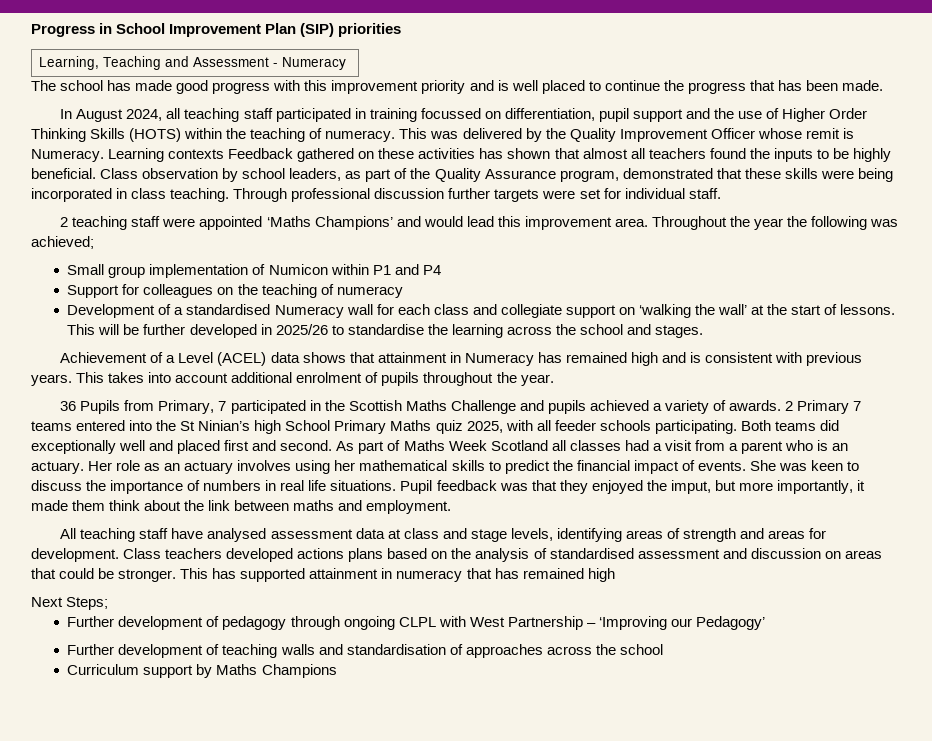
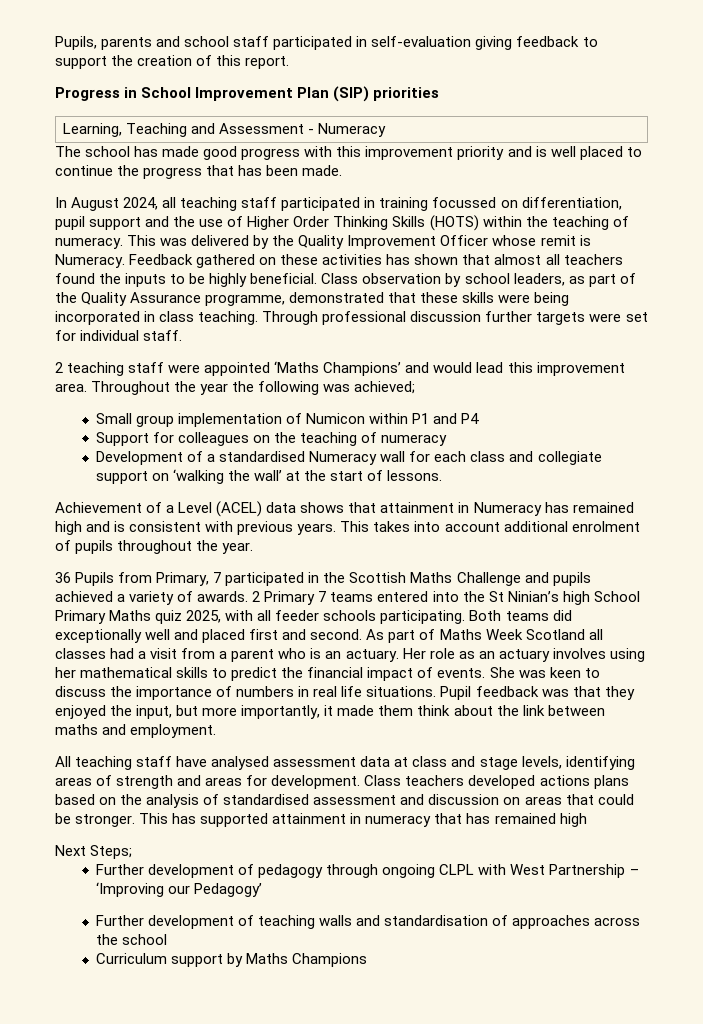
+ Pupils, parents and school staff participated in self-evaluation giving feedback to support the creation of this report.
- Learning contexts Feedback gathered on these activities has shown that almost all teachers found the inputs to be highly beneficial.
+ Feedback gathered on these activities has shown that almost all teachers found the inputs to be highly beneficial.
- Class observation by school leaders, as part of the Quality Assurance program, demonstrated that these skills were being incorporated in class teaching.
+ Class observation by school leaders, as part of the Quality Assurance programme, demonstrated that these skills were being incorporated in class teaching.
- This will be further developed in 2025/26 to standardise the learning across the school and stages.
- Pupil feedback was that they enjoyed the imput, but more importantly, it made them think about the link between maths and employment.
+ Pupil feedback was that they enjoyed the input, but more importantly, it made them think about the link between maths and employment.

